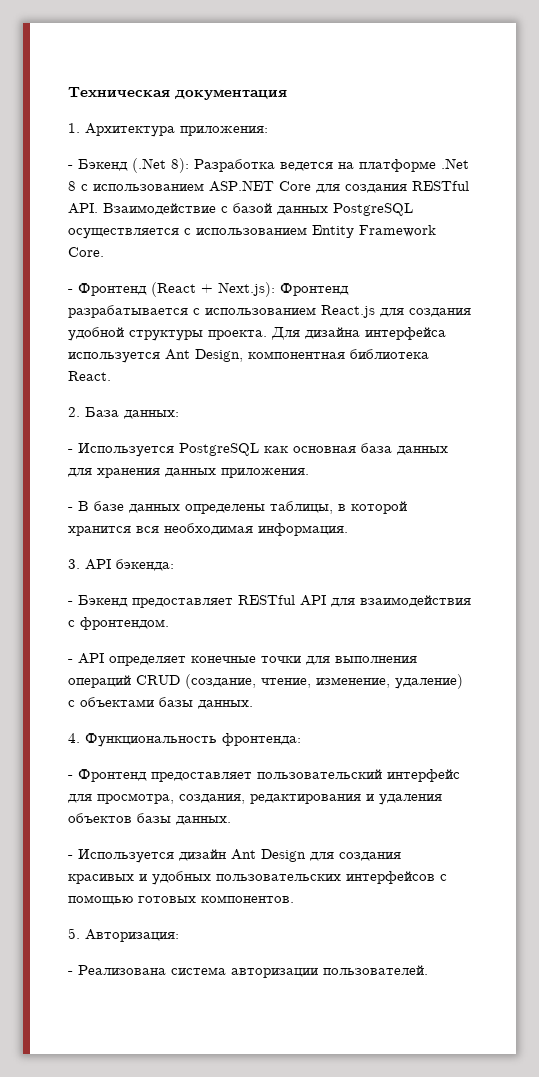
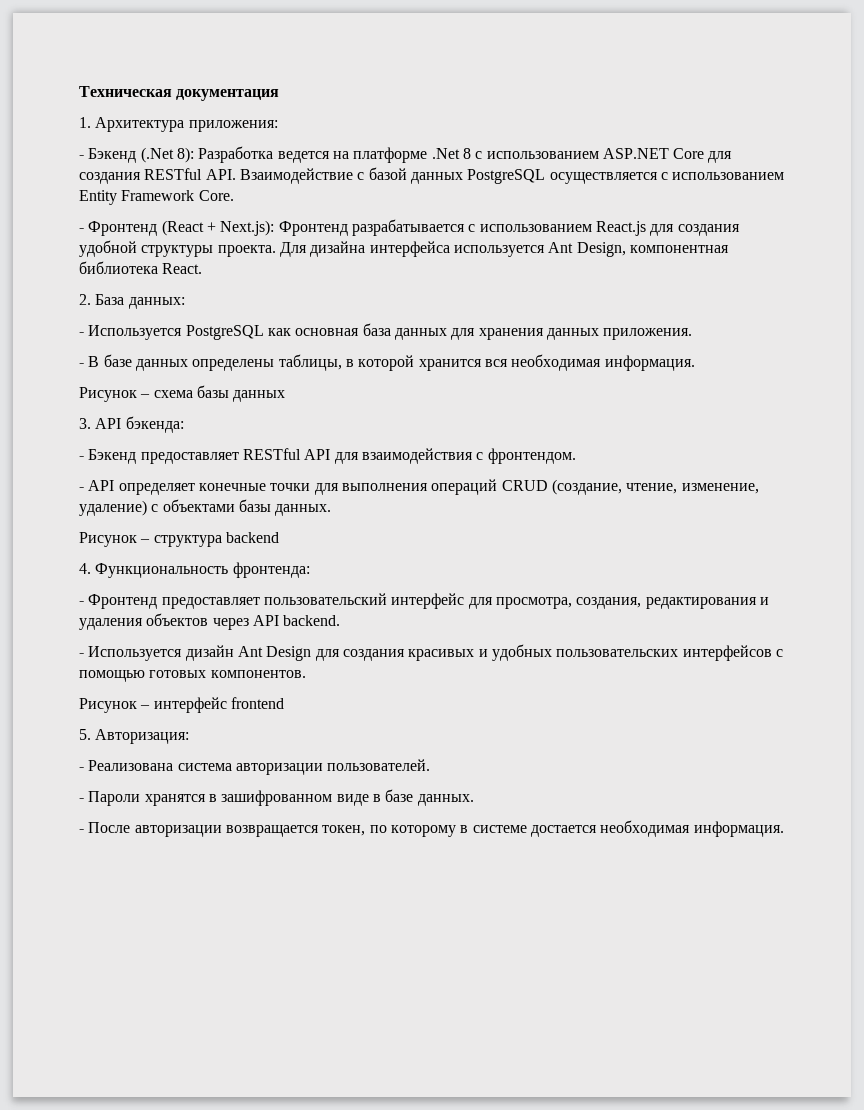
+ Рисунок – схема базы данных
+ Рисунок – структура backend
- - Фронтенд предоставляет пользовательский интерфейс для просмотра, создания, редактирования и удаления объектов базы данных.
+ - Фронтенд предоставляет пользовательский интерфейс для просмотра, создания, редактирования и удаления объектов через API backend.
+ Рисунок – интерфейс frontend
+ - Пароли хранятся в зашифрованном виде в базе данных.
+ - После авторизации возвращается токен, по которому в системе достается необходимая информация.

